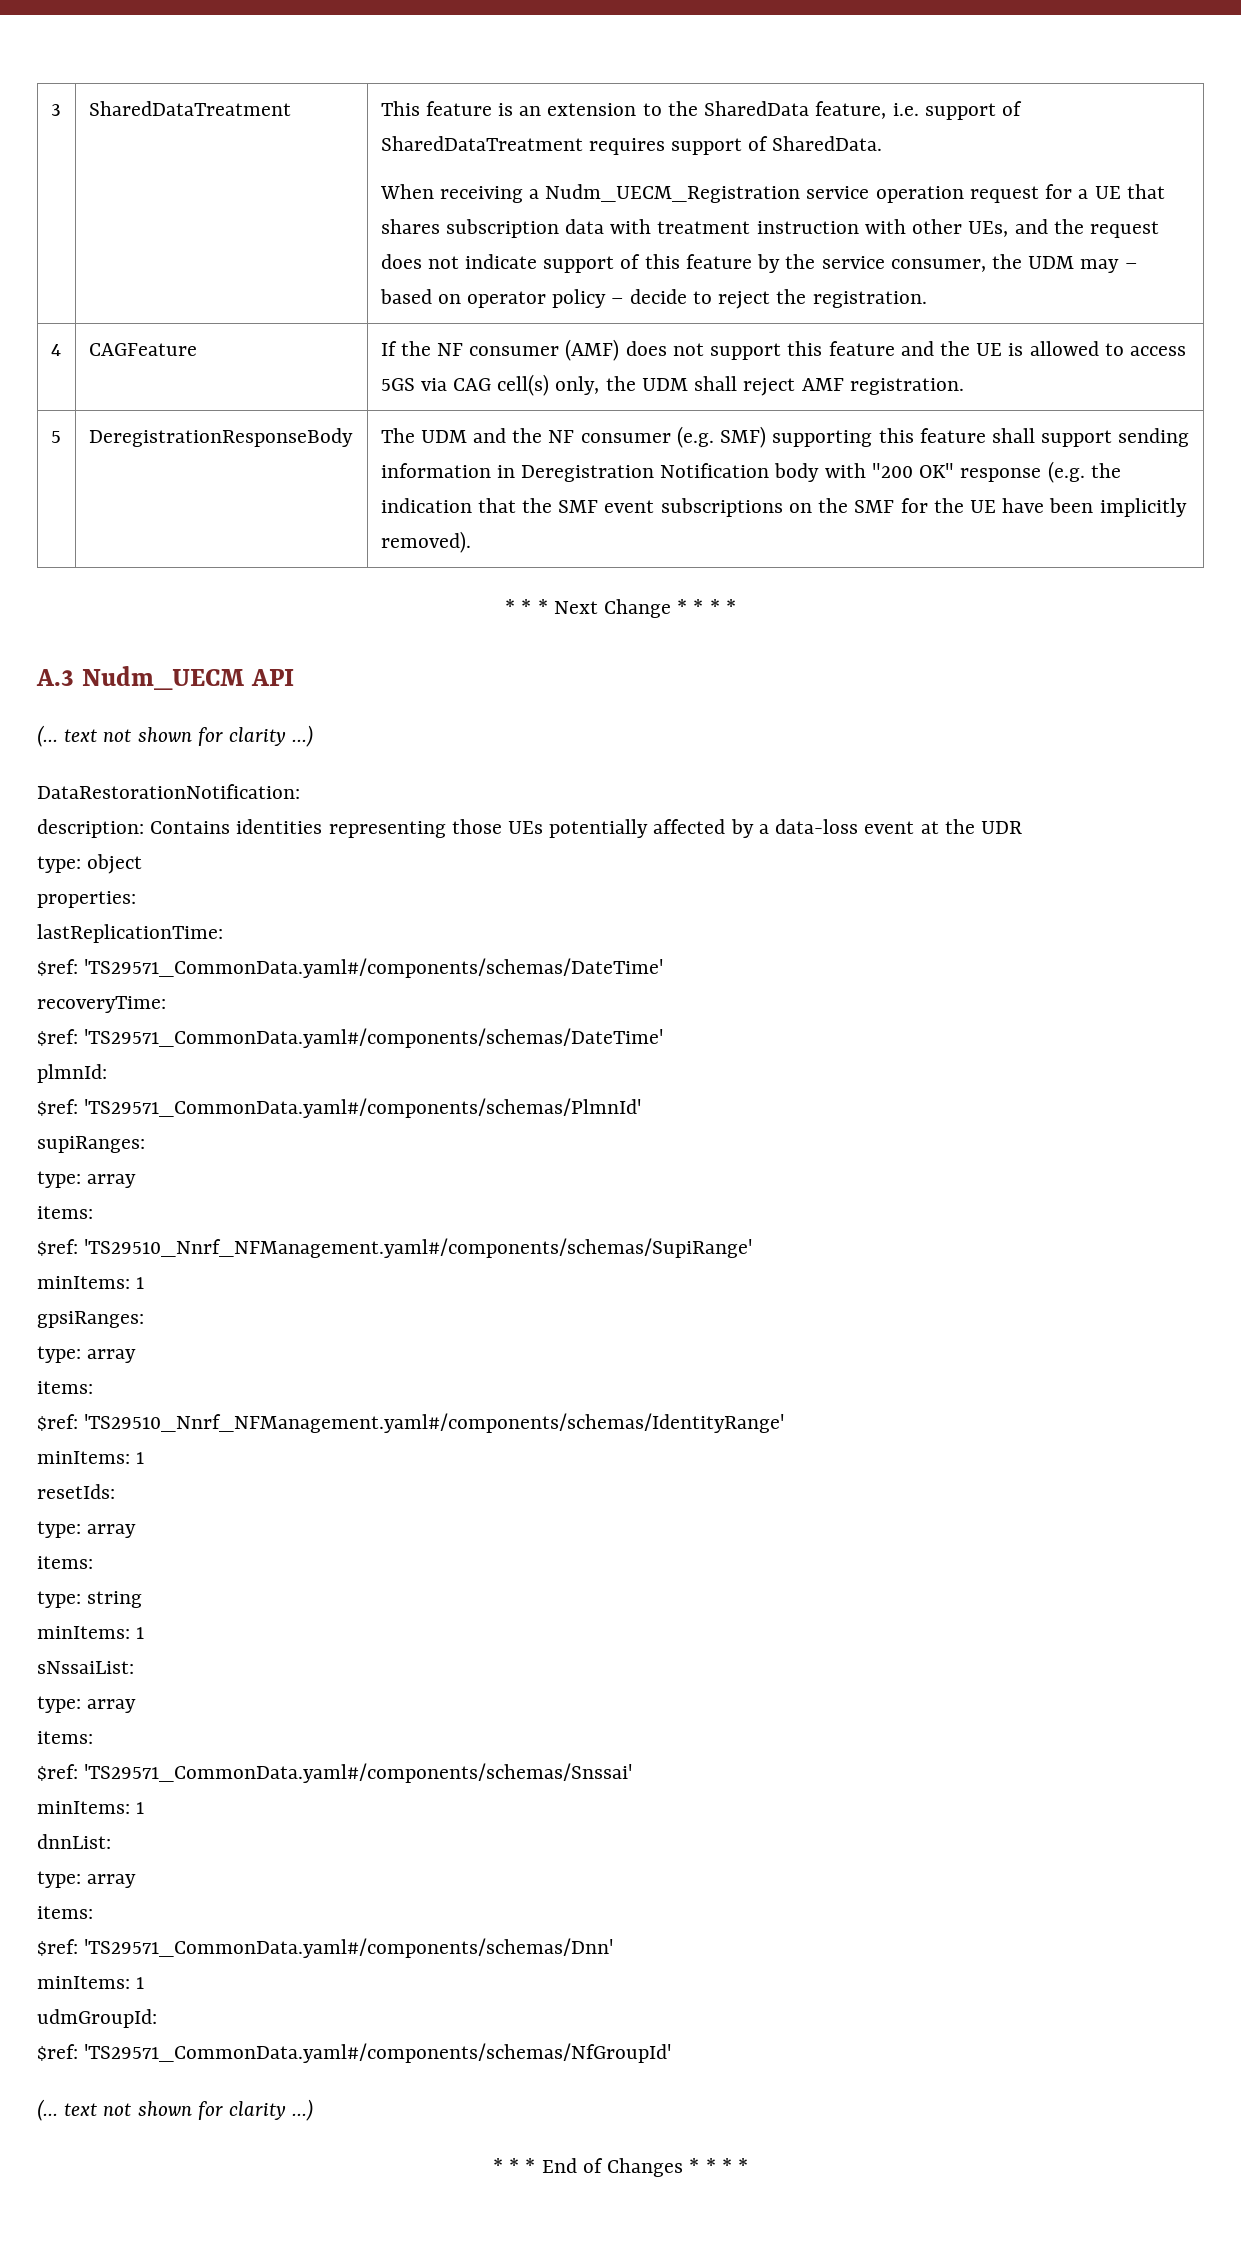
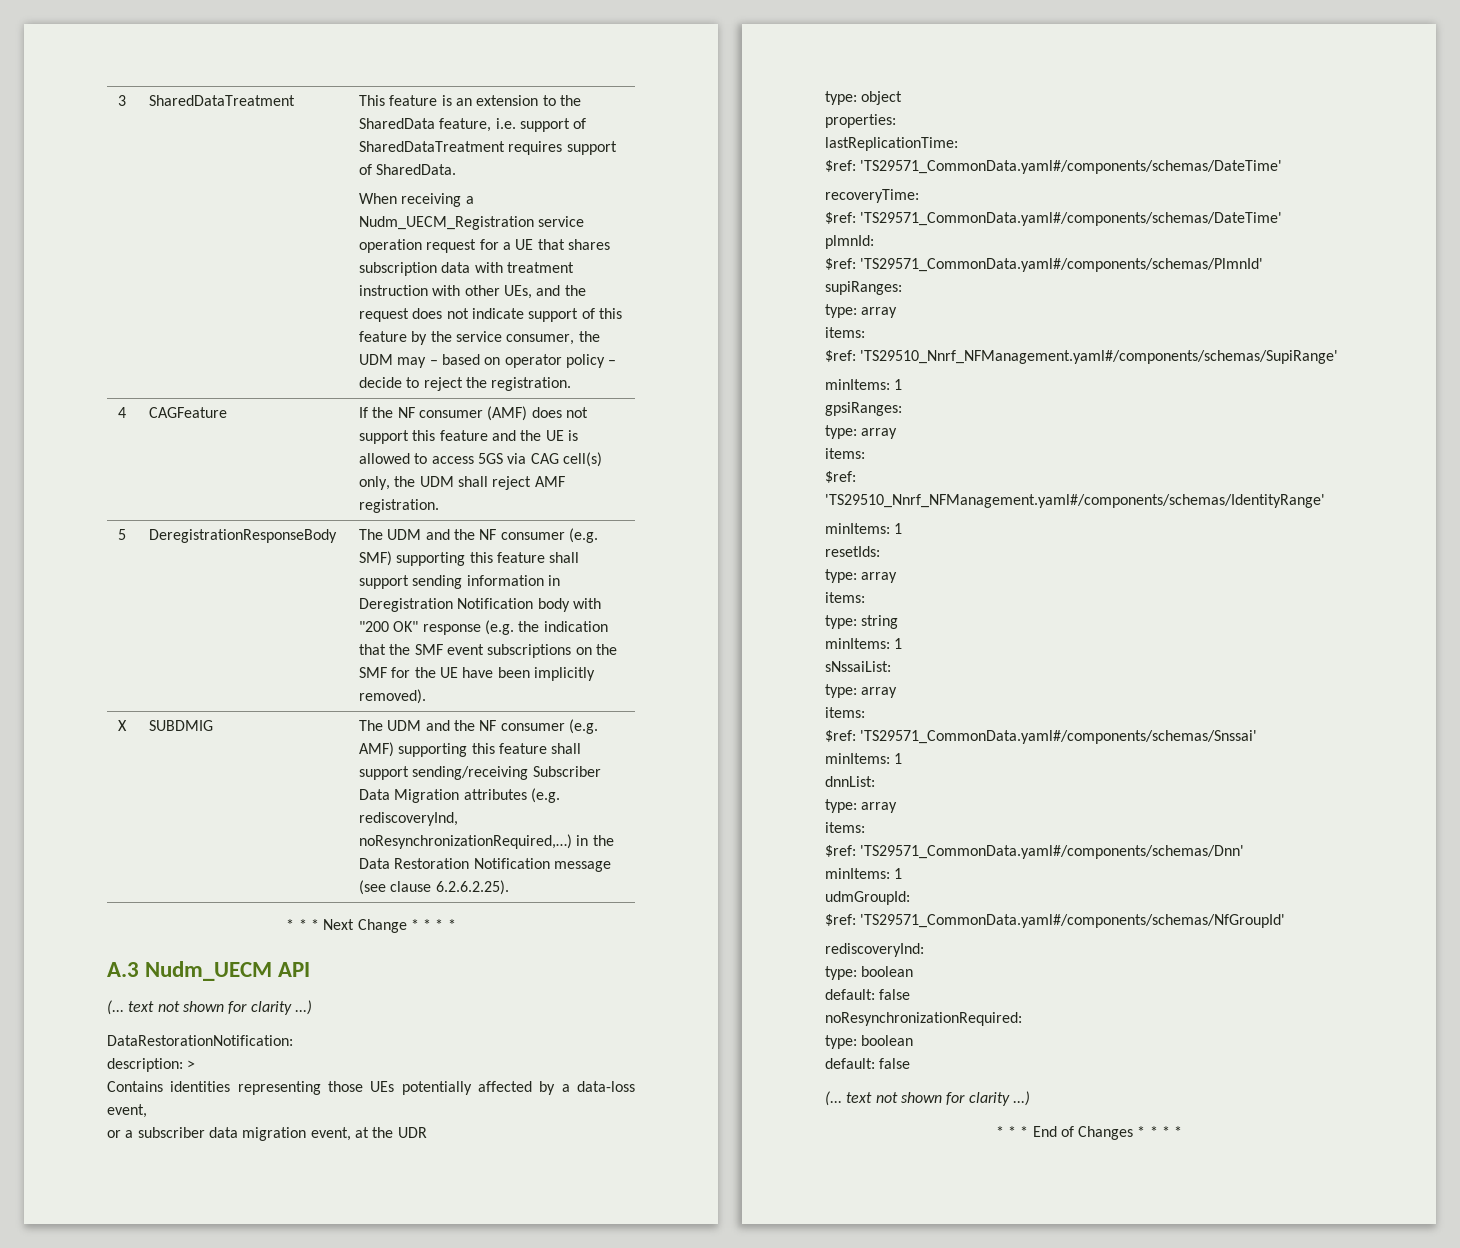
+ X | SUBDMIG | The UDM and the NF consumer (e.g. AMF) supporting this feature shall support sending/receiving Subscriber Data Migration attributes (e.g. rediscoveryInd, noResynchronizationRequired,…) in the Data Restoration Notification message (see clause 6.2.6.2.25).
- description: Contains identities representing those UEs potentially affected by a data-loss event at the UDR
+ description: >
+ Contains identities representing those UEs potentially affected by a data-loss event,
+ or a subscriber data migration event, at the UDR
+ rediscoveryInd:
+ type: boolean
+ default: false
+ noResynchronizationRequired:
+ type: boolean
+ default: false

